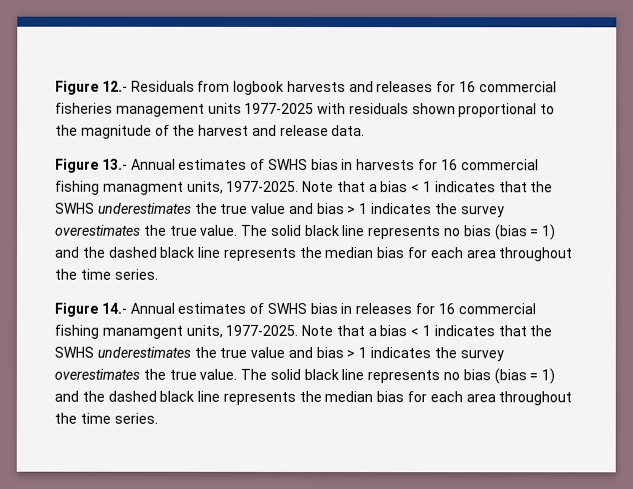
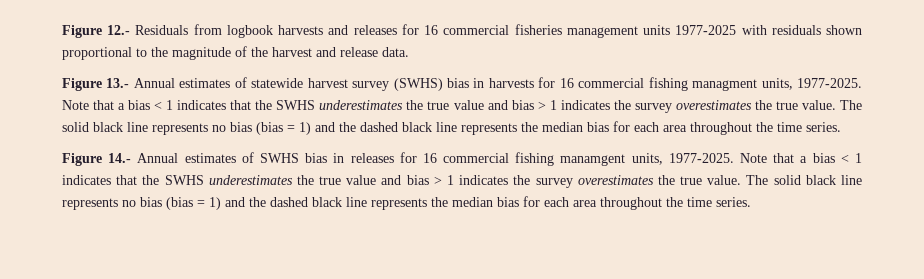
- Figure 13.- Annual estimates of SWHS bias in harvests for 16 commercial fishing managment units, 1977-2025.
+ Figure 13.- Annual estimates of statewide harvest survey (SWHS) bias in harvests for 16 commercial fishing managment units, 1977-2025.

